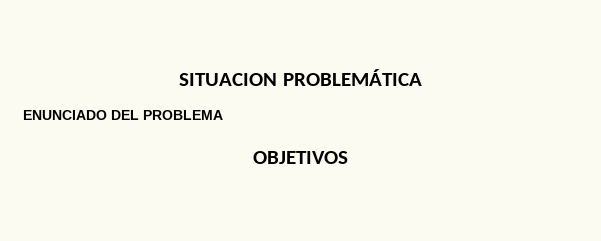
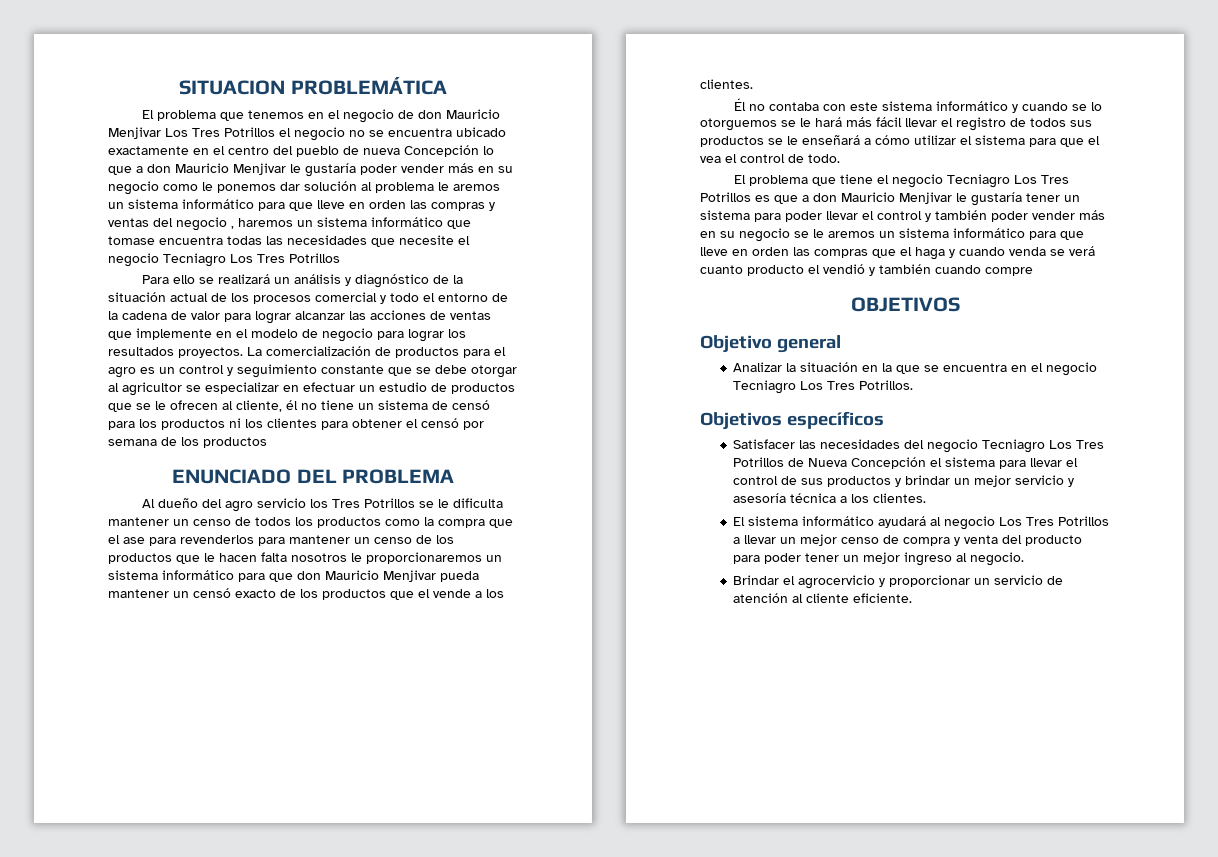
+ El problema que tenemos en el negocio de don Mauricio Menjivar Los Tres Potrillos el negocio no se encuentra ubicado exactamente en el centro del pueblo de nueva Concepción lo que a don Mauricio Menjivar le gustaría poder vender más en su negocio como le ponemos dar solución al problema le aremos un sistema informático para que lleve en orden las compras y ventas del negocio , haremos un sistema informático que tomase encuentra todas las necesidades que necesite el negocio Tecniagro Los Tres Potrillos
+ Para ello se realizará un análisis y diagnóstico de la situación actual de los procesos comercial y todo el entorno de la cadena de valor para lograr alcanzar las acciones de ventas que implemente en el modelo de negocio para lograr los resultados proyectos. La comercialización de productos para el agro es un control y seguimiento constante que se debe otorgar al agricultor se especializar en efectuar un estudio de productos que se le ofrecen al cliente, él no tiene un sistema de censó para los productos ni los clientes para obtener el censó por semana de los productos
  ENUNCIADO DEL PROBLEMA
+ Al dueño del agro servicio los Tres Potrillos se le dificulta mantener un censo de todos los productos como la compra que el ase para revenderlos para mantener un censo de los productos que le hacen falta nosotros le proporcionaremos un sistema informático para que don Mauricio Menjivar pueda mantener un censó exacto de los productos que el vende a los clientes.
+ Él no contaba con este sistema informático y cuando se lo otorguemos se le hará más fácil llevar el registro de todos sus productos se le enseñará a cómo utilizar el sistema para que el vea el control de todo.
+ El problema que tiene el negocio Tecniagro Los Tres Potrillos es que a don Mauricio Menjivar le gustaría tener un sistema para poder llevar el control y también poder vender más en su negocio se le aremos un sistema informático para que lleve en orden las compras que el haga y cuando venda se verá cuanto producto el vendió y también cuando compre
  OBJETIVOS
+ Objetivo general
+ Analizar la situación en la que se encuentra en el negocio Tecniagro Los Tres Potrillos.
+ Objetivos específicos
+ Satisfacer las necesidades del negocio Tecniagro Los Tres Potrillos de Nueva Concepción el sistema para llevar el control de sus productos y brindar un mejor servicio y asesoría técnica a los clientes.
+ El sistema informático ayudará al negocio Los Tres Potrillos a llevar un mejor censo de compra y venta del producto para poder tener un mejor ingreso al negocio.
+ Brindar el agrocervicio y proporcionar un servicio de atención al cliente eficiente.

